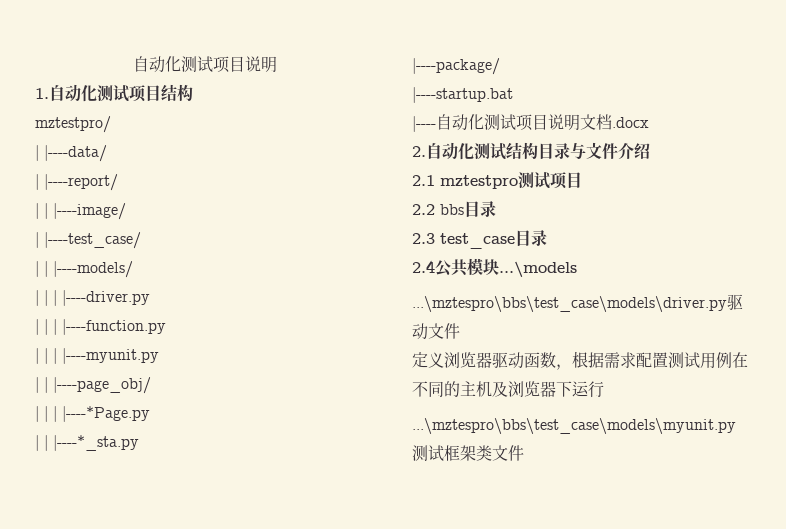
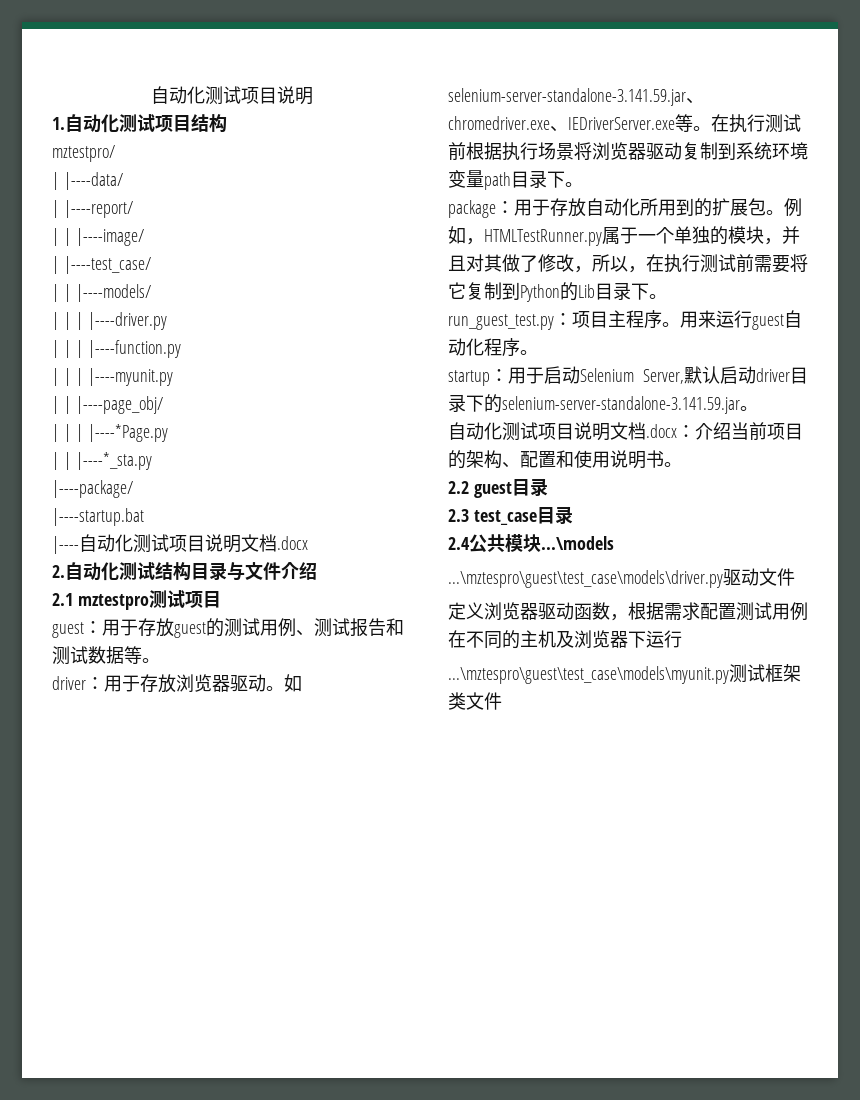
+ guest：用于存放guest的测试用例、测试报告和测试数据等。
+ driver：用于存放浏览器驱动。如selenium-server-standalone-3.141.59.jar、chromedriver.exe、IEDriverServer.exe等。在执行测试前根据执行场景将浏览器驱动复制到系统环境变量path目录下。
+ package：用于存放自动化所用到的扩展包。例如，HTMLTestRunner.py属于一个单独的模块，并且对其做了修改，所以，在执行测试前需要将它复制到Python的Lib目录下。
+ run_guest_test.py：项目主程序。用来运行guest自动化程序。
+ startup：用于启动Selenium Server,默认启动driver目录下的selenium-server-standalone-3.141.59.jar。
+ 自动化测试项目说明文档.docx：介绍当前项目的架构、配置和使用说明书。
- 2.2 bbs目录
+ 2.2 guest目录
- ...\mztespro\bbs\test_case\models\driver.py驱动文件
+ ...\mztespro\guest\test_case\models\driver.py驱动文件
- ...\mztespro\bbs\test_case\models\myunit.py测试框架类文件
+ ...\mztespro\guest\test_case\models\myunit.py测试框架类文件

